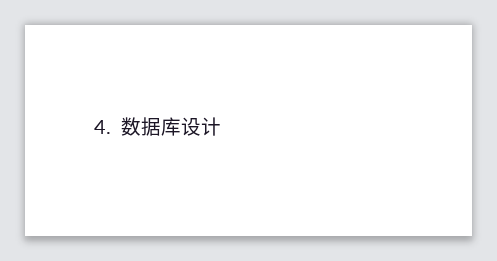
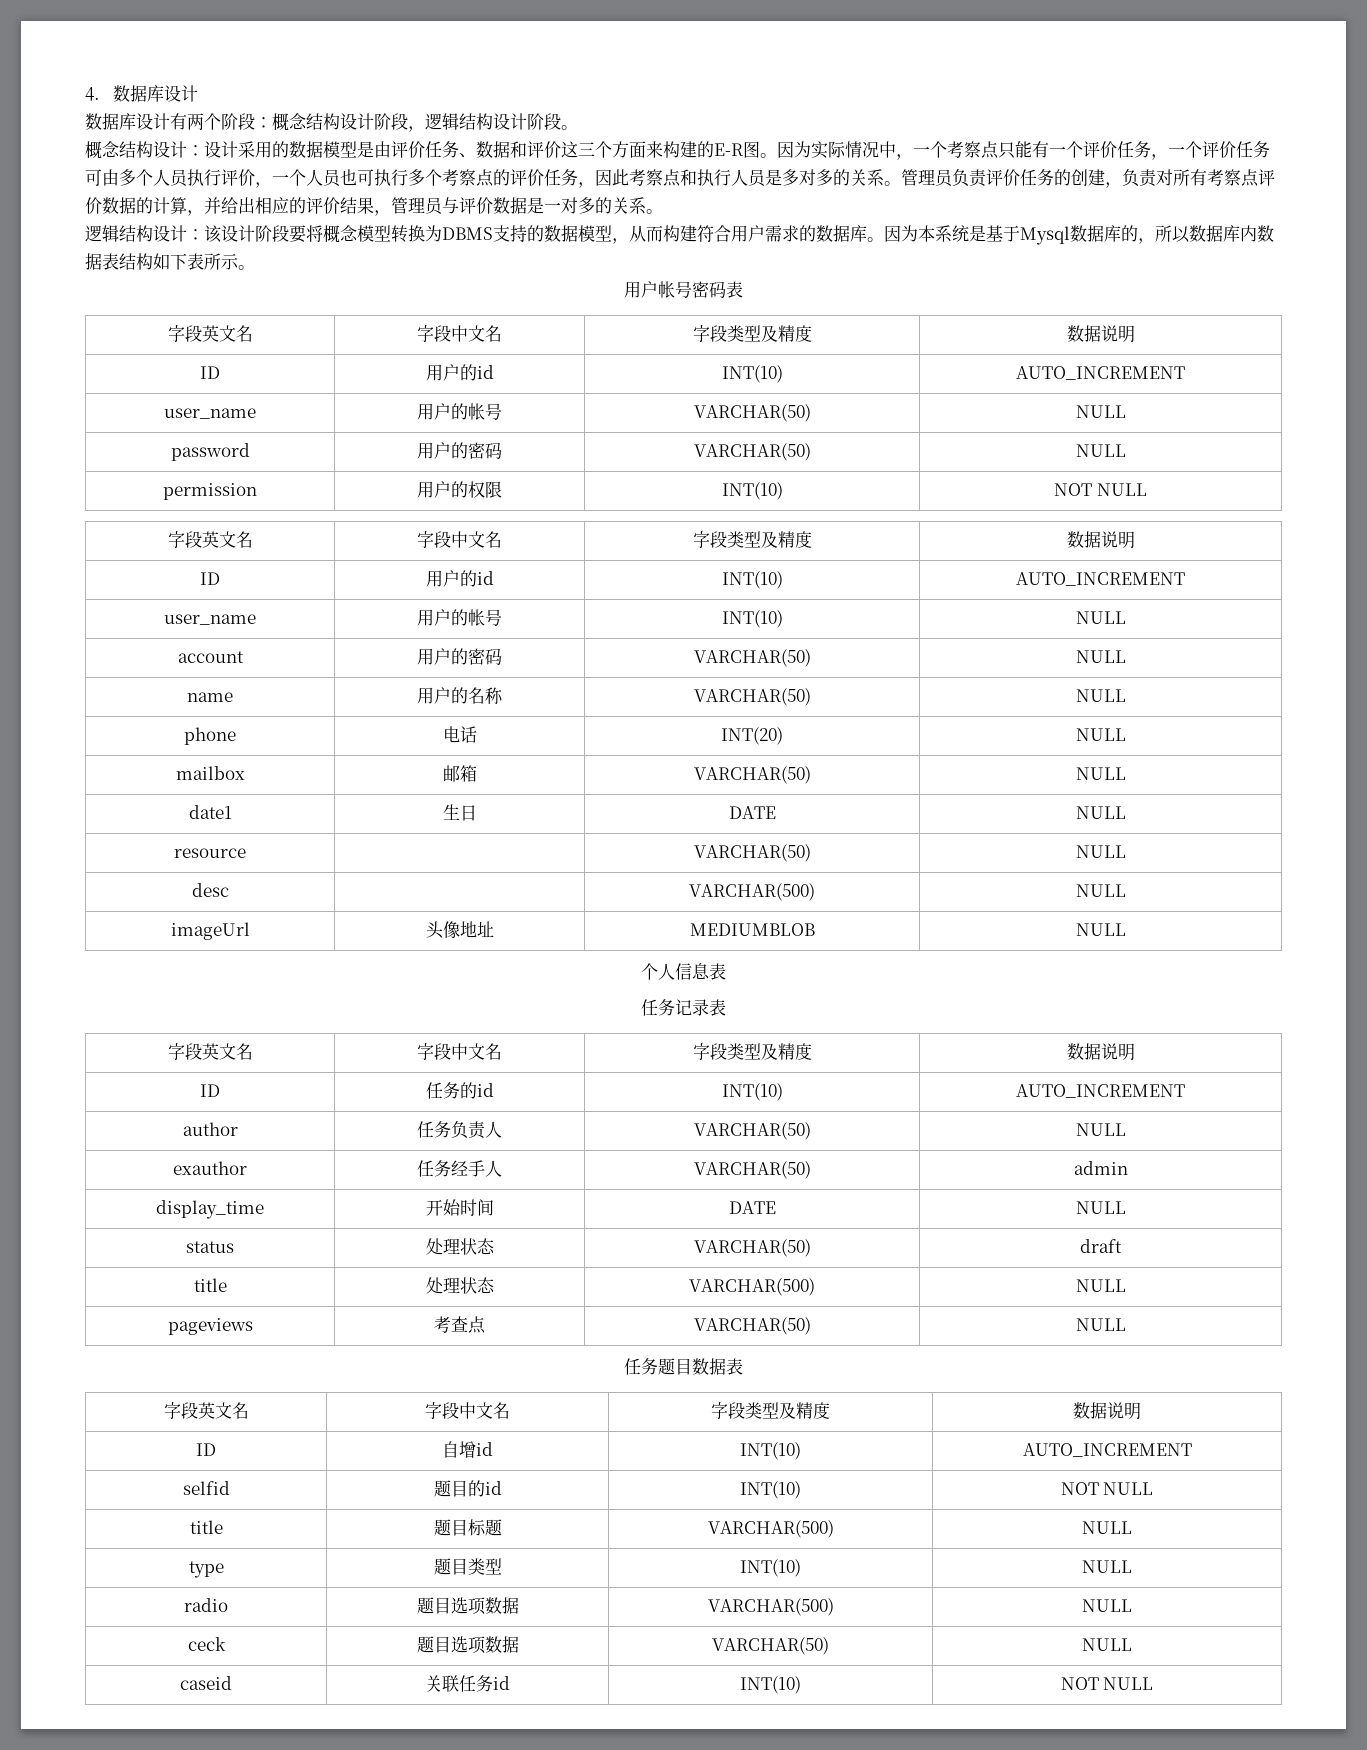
+ 数据库设计有两个阶段：概念结构设计阶段，逻辑结构设计阶段。
+ 概念结构设计：设计采用的数据模型是由评价任务、数据和评价这三个方面来构建的E-R图。因为实际情况中，一个考察点只能有一个评价任务，一个评价任务可由多个人员执行评价，一个人员也可执行多个考察点的评价任务，因此考察点和执行人员是多对多的关系。管理员负责评价任务的创建，负责对所有考察点评价数据的计算，并给出相应的评价结果，管理员与评价数据是一对多的关系。
+ 逻辑结构设计：该设计阶段要将概念模型转换为DBMS支持的数据模型，从而构建符合用户需求的数据库。因为本系统是基于Mysql数据库的，所以数据库内数据表结构如下表所示。
+ 用户帐号密码表
+ 字段英文名 | 字段中文名 | 字段类型及精度 | 数据说明
+ ID | 用户的id | INT(10) | AUTO_INCREMENT
+ user_name | 用户的帐号 | VARCHAR(50) | NULL
+ password | 用户的密码 | VARCHAR(50) | NULL
+ permission | 用户的权限 | INT(10) | NOT NULL
+ 字段英文名 | 字段中文名 | 字段类型及精度 | 数据说明
+ ID | 用户的id | INT(10) | AUTO_INCREMENT
+ user_name | 用户的帐号 | INT(10) | NULL
+ account | 用户的密码 | VARCHAR(50) | NULL
+ name | 用户的名称 | VARCHAR(50) | NULL
+ phone | 电话 | INT(20) | NULL
+ mailbox | 邮箱 | VARCHAR(50) | NULL
+ date1 | 生日 | DATE | NULL
+ resource | | VARCHAR(50) | NULL
+ desc | | VARCHAR(500) | NULL
+ imageUrl | 头像地址 | MEDIUMBLOB | NULL
+ 个人信息表
+ 任务记录表
+ 字段英文名 | 字段中文名 | 字段类型及精度 | 数据说明
+ ID | 任务的id | INT(10) | AUTO_INCREMENT
+ author | 任务负责人 | VARCHAR(50) | NULL
+ exauthor | 任务经手人 | VARCHAR(50) | admin
+ display_time | 开始时间 | DATE | NULL
+ status | 处理状态 | VARCHAR(50) | draft
+ title | 处理状态 | VARCHAR(500) | NULL
+ pageviews | 考查点 | VARCHAR(50) | NULL
+ 任务题目数据表
+ 字段英文名 | 字段中文名 | 字段类型及精度 | 数据说明
+ ID | 自增id | INT(10) | AUTO_INCREMENT
+ selfid | 题目的id | INT(10) | NOT NULL
+ title | 题目标题 | VARCHAR(500) | NULL
+ type | 题目类型 | INT(10) | NULL
+ radio | 题目选项数据 | VARCHAR(500) | NULL
+ ceck | 题目选项数据 | VARCHAR(50) | NULL
+ caseid | 关联任务id | INT(10) | NOT NULL

